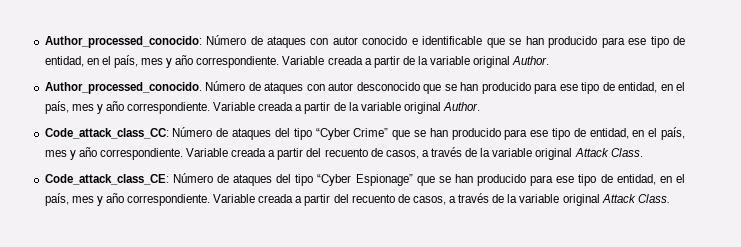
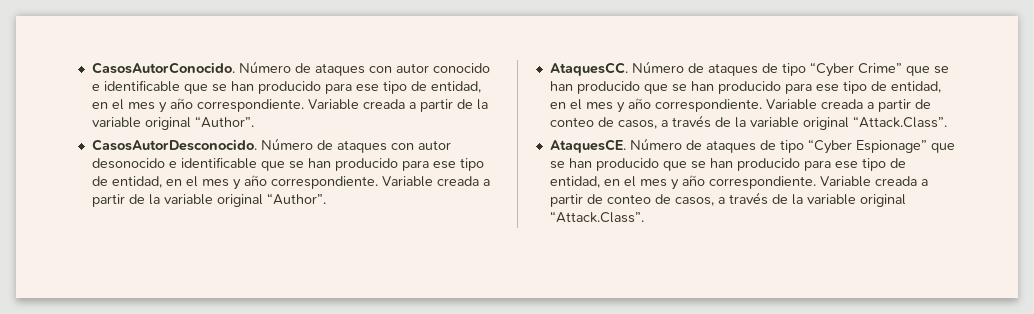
- Author_processed_conocido: Número de ataques con autor conocido e identificable que se han producido para ese tipo de entidad, en el país, mes y año correspondiente. Variable creada a partir de la variable original Author.
- Author_processed_conocido. Número de ataques con autor desconocido que se han producido para ese tipo de entidad, en el país, mes y año correspondiente. Variable creada a partir de la variable original Author.
- Code_attack_class_CC: Número de ataques del tipo “Cyber Crime” que se han producido para ese tipo de entidad, en el país, mes y año correspondiente. Variable creada a partir del recuento de casos, a través de la variable original Attack Class.
- Code_attack_class_CE: Número de ataques del tipo “Cyber Espionage” que se han producido para ese tipo de entidad, en el país, mes y año correspondiente. Variable creada a partir del recuento de casos, a través de la variable original Attack Class.
+ CasosAutorConocido. Número de ataques con autor conocido e identificable que se han producido para ese tipo de entidad, en el mes y año correspondiente. Variable creada a partir de la variable original “Author”.
+ CasosAutorDesconocido. Número de ataques con autor desonocido e identificable que se han producido para ese tipo de entidad, en el mes y año correspondiente. Variable creada a partir de la variable original “Author”.
+ AtaquesCC. Número de ataques de tipo “Cyber Crime” que se han producido que se han producido para ese tipo de entidad, en el mes y año correspondiente. Variable creada a partir de conteo de casos, a través de la variable original “Attack.Class”.
+ AtaquesCE. Número de ataques de tipo “Cyber Espionage” que se han producido que se han producido para ese tipo de entidad, en el mes y año correspondiente. Variable creada a partir de conteo de casos, a través de la variable original “Attack.Class”.

